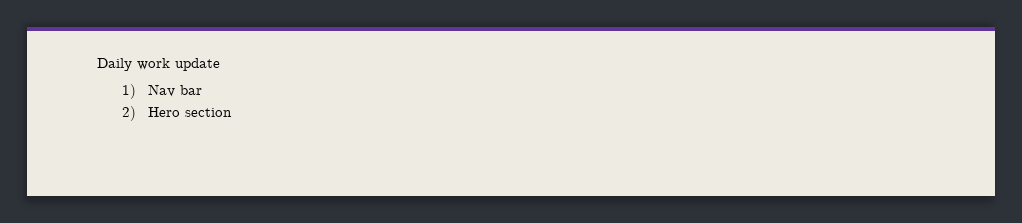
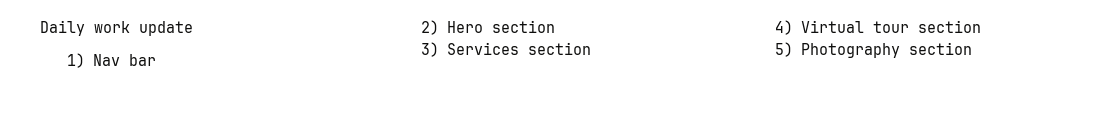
+ 3) Services section
+ 4) Virtual tour section
+ 5) Photography section

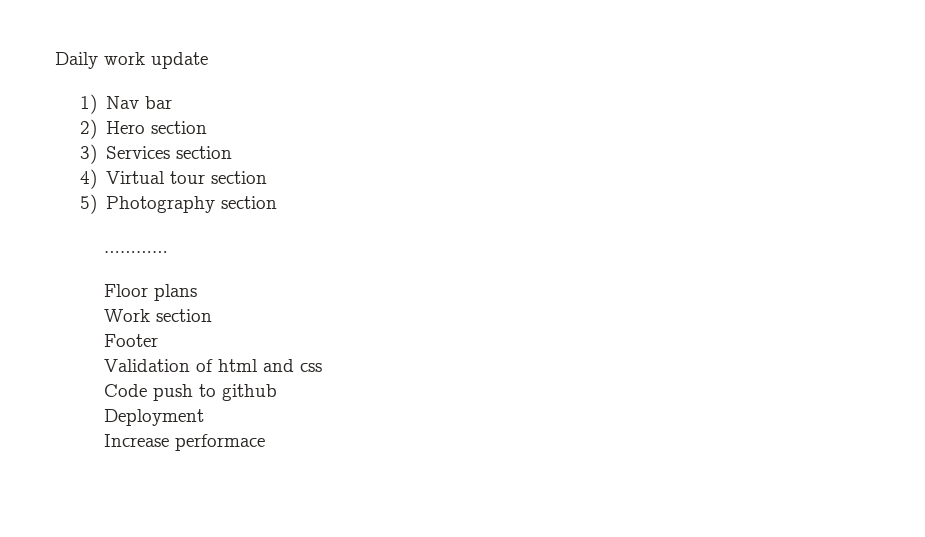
+ …………
+ Floor plans
+ Work section
+ Footer
+ Validation of html and css
+ Code push to github
+ Deployment
+ Increase performace

